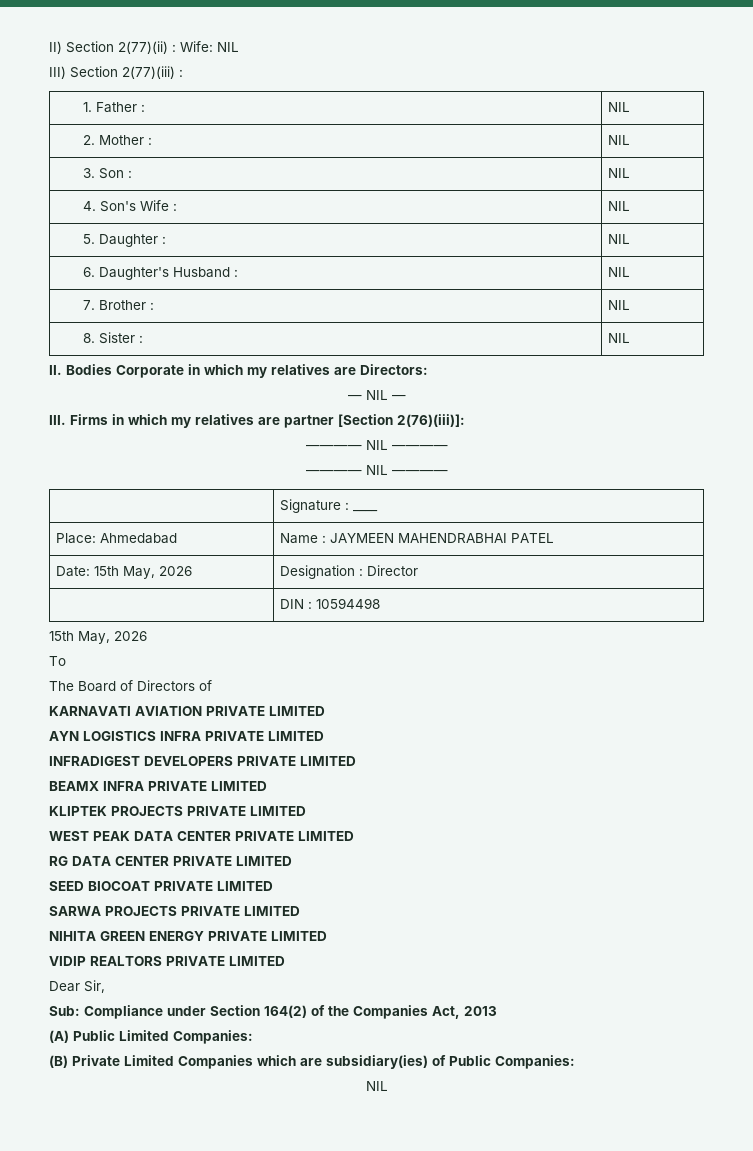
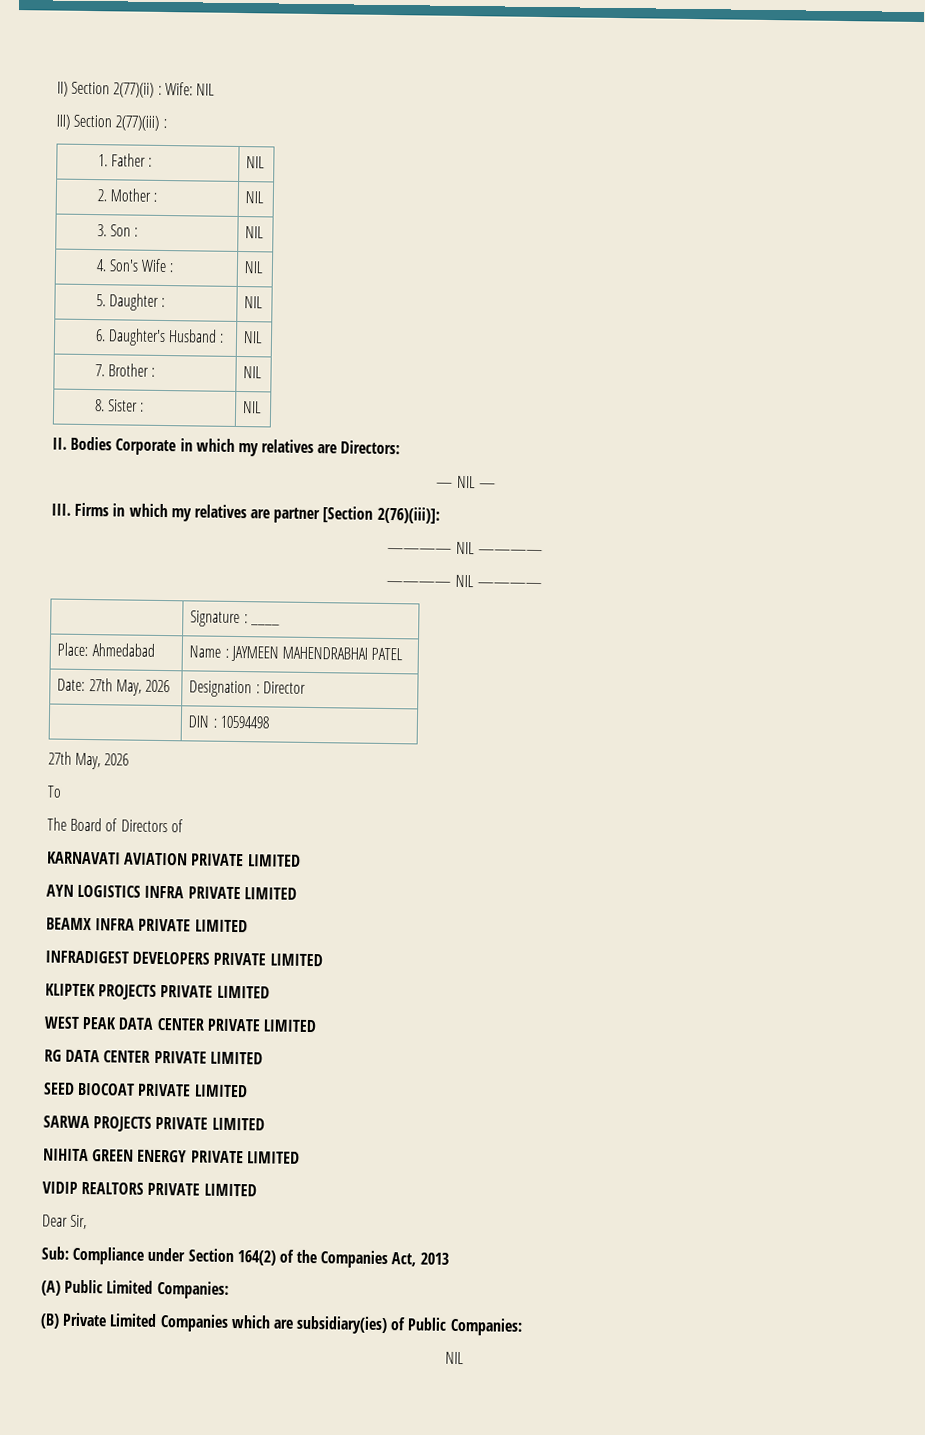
- Date: 15th May, 2026 | Designation : Director
+ Date: 27th May, 2026 | Designation : Director
  | DIN : 10594498
- 15th May, 2026
+ 27th May, 2026
+ BEAMX INFRA PRIVATE LIMITED
  INFRADIGEST DEVELOPERS PRIVATE LIMITED
- BEAMX INFRA PRIVATE LIMITED

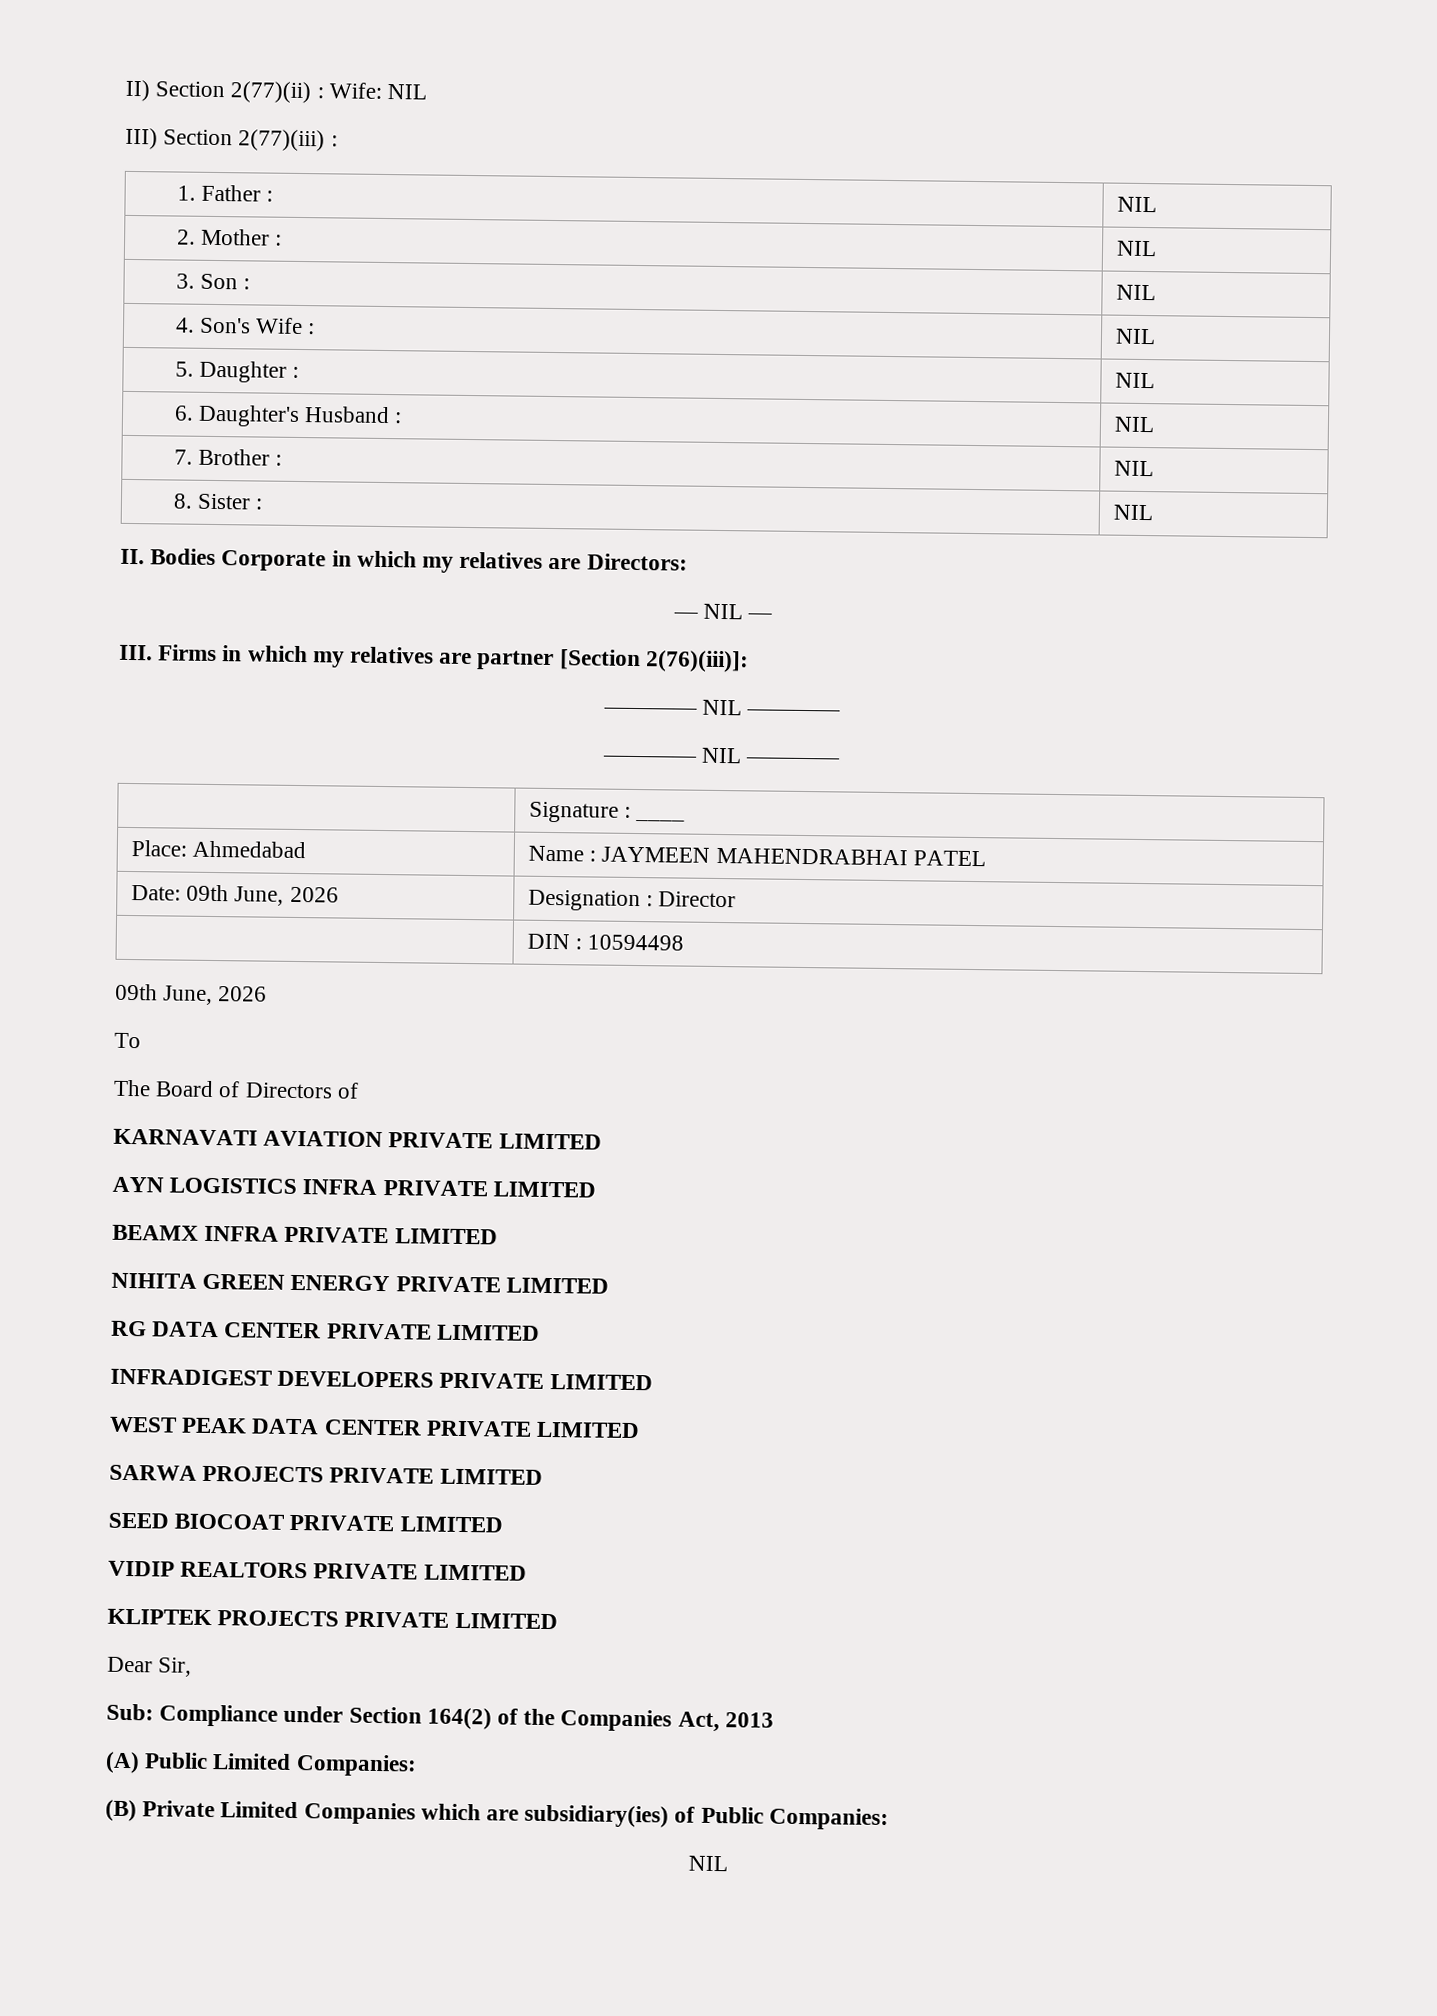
- Date: 27th May, 2026 | Designation : Director
+ Date: 09th June, 2026 | Designation : Director
  | DIN : 10594498
- 27th May, 2026
+ 09th June, 2026
+ NIHITA GREEN ENERGY PRIVATE LIMITED
+ RG DATA CENTER PRIVATE LIMITED
  INFRADIGEST DEVELOPERS PRIVATE LIMITED
- KLIPTEK PROJECTS PRIVATE LIMITED
- RG DATA CENTER PRIVATE LIMITED
+ SARWA PROJECTS PRIVATE LIMITED
- SARWA PROJECTS PRIVATE LIMITED
- NIHITA GREEN ENERGY PRIVATE LIMITED
  VIDIP REALTORS PRIVATE LIMITED
+ KLIPTEK PROJECTS PRIVATE LIMITED

